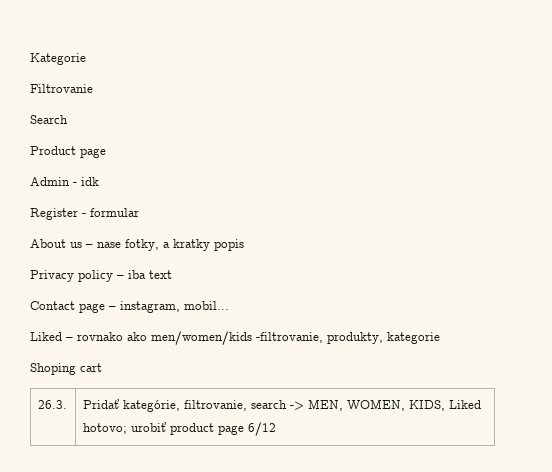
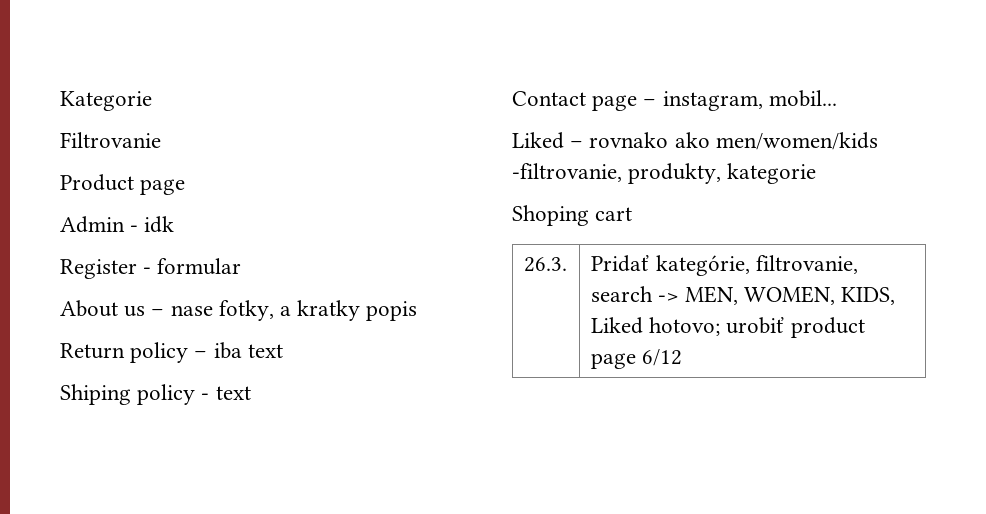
- Search
- Privacy policy – iba text
+ Return policy – iba text
+ Shiping policy - text

